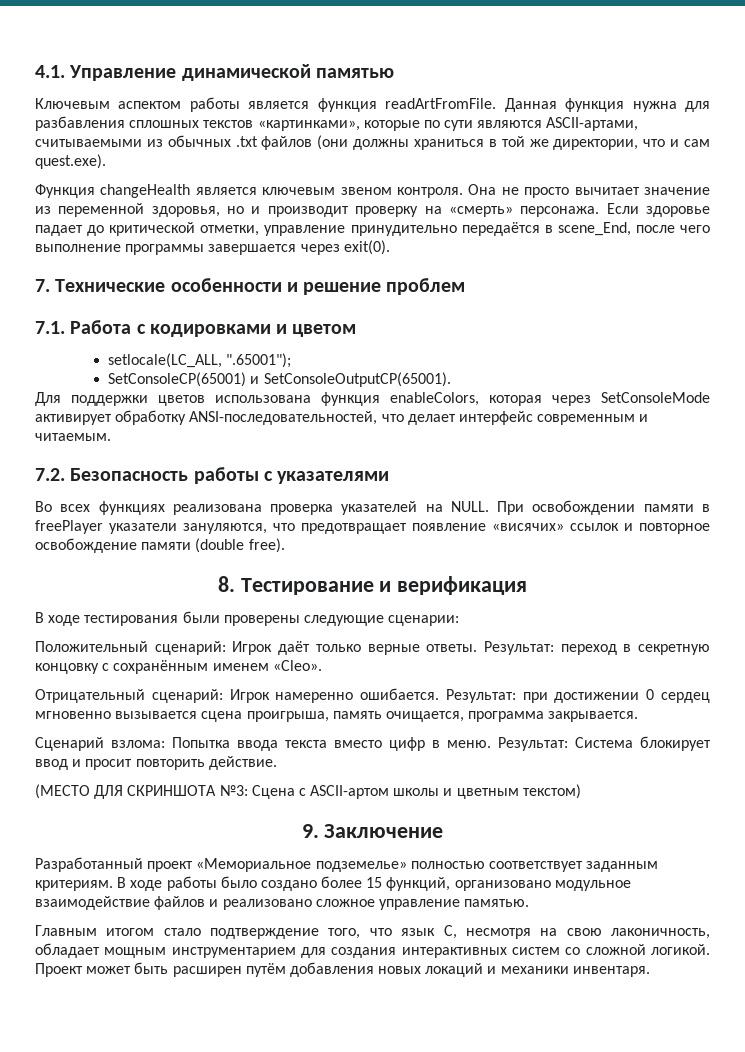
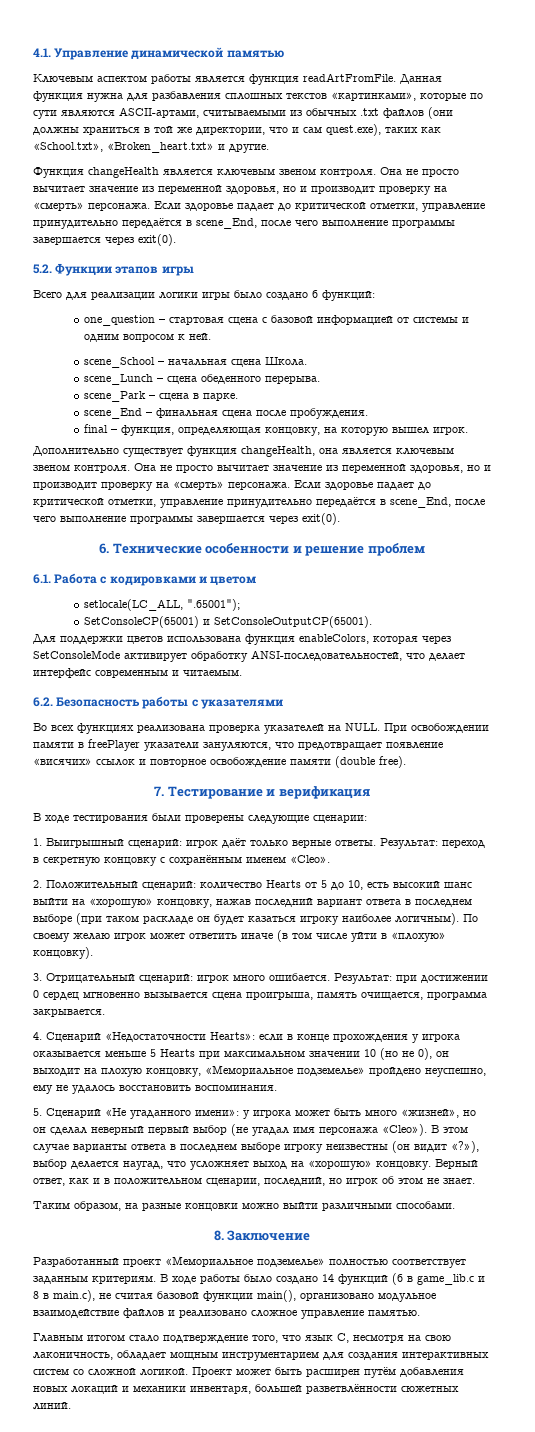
- Данная функция нужна для разбавления сплошных текстов «картинками», которые по сути являются ASCII-артами, считываемыми из обычных .txt файлов (они должны храниться в той же директории, что и сам quest.exe).
+ Данная функция нужна для разбавления сплошных текстов «картинками», которые по сути являются ASCII-артами, считываемыми из обычных .txt файлов (они должны храниться в той же директории, что и сам quest.exe), таких как «School.txt», «Broken_heart.txt» и другие.
- 7. Технические особенности и решение проблем
+ 5.2. Функции этапов игры
+ Всего для реализации логики игры было создано 6 функций:
+ one_question – стартовая сцена с базовой информацией от системы и одним вопросом к ней.
+ scene_School – начальная сцена Школа.
+ scene_Lunch – сцена обеденного перерыва.
+ scene_Park – сцена в парке.
+ scene_End – финальная сцена после пробуждения.
+ final – функция, определяющая концовку, на которую вышел игрок.
+ Дополнительно существует функция changeHealth, она является ключевым звеном контроля. Она не просто вычитает значение из переменной здоровья, но и производит проверку на «смерть» персонажа. Если здоровье падает до критической отметки, управление принудительно передаётся в scene_End, после чего выполнение программы завершается через exit(0).
+ 6. Технические особенности и решение проблем
- 7.1. Работа с кодировками и цветом
+ 6.1. Работа с кодировками и цветом
- 7.2. Безопасность работы с указателями
+ 6.2. Безопасность работы с указателями
- 8. Тестирование и верификация
+ 7. Тестирование и верификация
- Положительный сценарий: Игрок даёт только верные ответы.
+ 1. Выигрышный сценарий: игрок даёт только верные ответы.
- Отрицательный сценарий: Игрок намеренно ошибается.
+ 2. Положительный сценарий: количество Hearts от 5 до 10, есть высокий шанс выйти на «хорошую» концовку, нажав последний вариант ответа в последнем выборе (при таком раскладе он будет казаться игроку наиболее логичным). По своему желаю игрок может ответить иначе (в том числе уйти в «плохую» концовку).
+ 3. Отрицательный сценарий: игрок много ошибается.
- Сценарий взлома: Попытка ввода текста вместо цифр в меню. Результат: Система блокирует ввод и просит повторить действие.
- (МЕСТО ДЛЯ СКРИНШОТА №3: Сцена с ASCII-артом школы и цветным текстом)
- 9. Заключение
+ 4. Сценарий «Недостаточности Hearts»: если в конце прохождения у игрока оказывается меньше 5 Hearts при максимальном значении 10 (но не 0), он выходит на плохую концовку, «Мемориальное подземелье» пройдено неуспешно, ему не удалось восстановить воспоминания.
+ 5. Сценарий «Не угаданного имени»: у игрока может быть много «жизней», но он сделал неверный первый выбор (не угадал имя персонажа «Cleo»). В этом случае варианты ответа в последнем выборе игроку неизвестны (он видит «?»), выбор делается наугад, что усложняет выход на «хорошую» концовку. Верный ответ, как и в положительном сценарии, последний, но игрок об этом не знает.
+ Таким образом, на разные концовки можно выйти различными способами.
+ 8. Заключение
- В ходе работы было создано более 15 функций, организовано модульное взаимодействие файлов и реализовано сложное управление памятью.
+ В ходе работы было создано 14 функций (6 в game_lib.c и 8 в main.c), не считая базовой функции main(), организовано модульное взаимодействие файлов и реализовано сложное управление памятью.
- Проект может быть расширен путём добавления новых локаций и механики инвентаря.
+ Проект может быть расширен путём добавления новых локаций и механики инвентаря, большей разветвлённости сюжетных линий.

